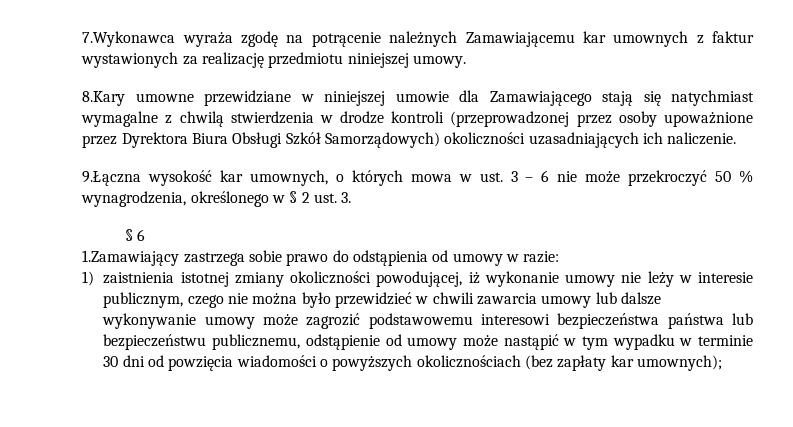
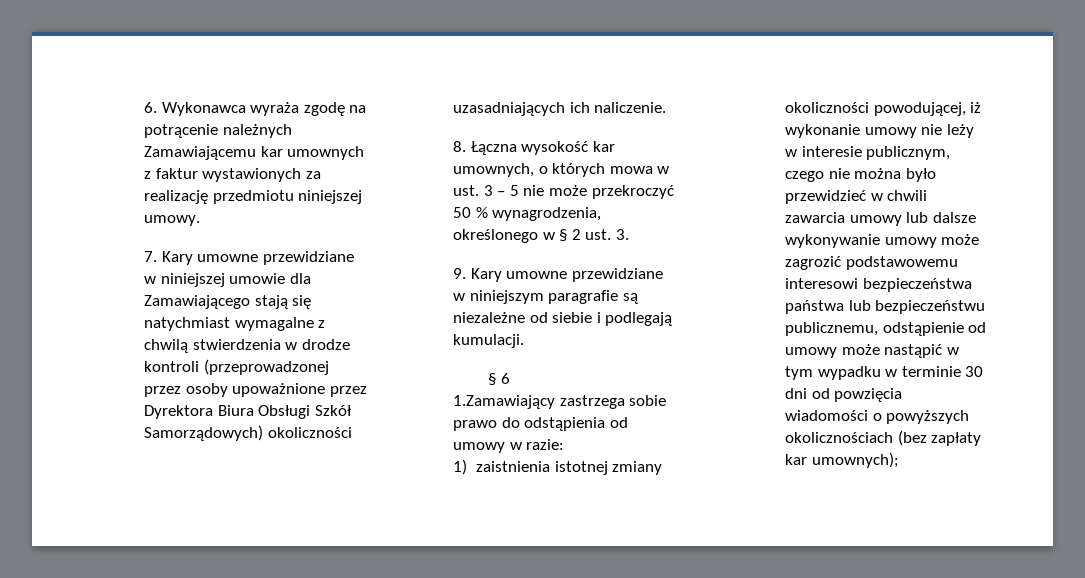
- 7.Wykonawca wyraża zgodę na potrącenie należnych Zamawiającemu kar umownych z faktur wystawionych za realizację przedmiotu niniejszej umowy.
+ 6. Wykonawca wyraża zgodę na potrącenie należnych Zamawiającemu kar umownych z faktur wystawionych za realizację przedmiotu niniejszej umowy.
- 8.Kary umowne przewidziane w niniejszej umowie dla Zamawiającego stają się natychmiast wymagalne z chwilą stwierdzenia w drodze kontroli (przeprowadzonej przez osoby upoważnione przez Dyrektora Biura Obsługi Szkół Samorządowych) okoliczności uzasadniających ich naliczenie.
+ 7. Kary umowne przewidziane w niniejszej umowie dla Zamawiającego stają się natychmiast wymagalne z chwilą stwierdzenia w drodze kontroli (przeprowadzonej przez osoby upoważnione przez Dyrektora Biura Obsługi Szkół Samorządowych) okoliczności uzasadniających ich naliczenie.
- 9.Łączna wysokość kar umownych, o których mowa w ust. 3 – 6 nie może przekroczyć 50 % wynagrodzenia, określonego w § 2 ust. 3.
+ 8. Łączna wysokość kar umownych, o których mowa w ust. 3 – 5 nie może przekroczyć 50 % wynagrodzenia, określonego w § 2 ust. 3.
+ 9. Kary umowne przewidziane w niniejszym paragrafie są niezależne od siebie i podlegają kumulacji.

